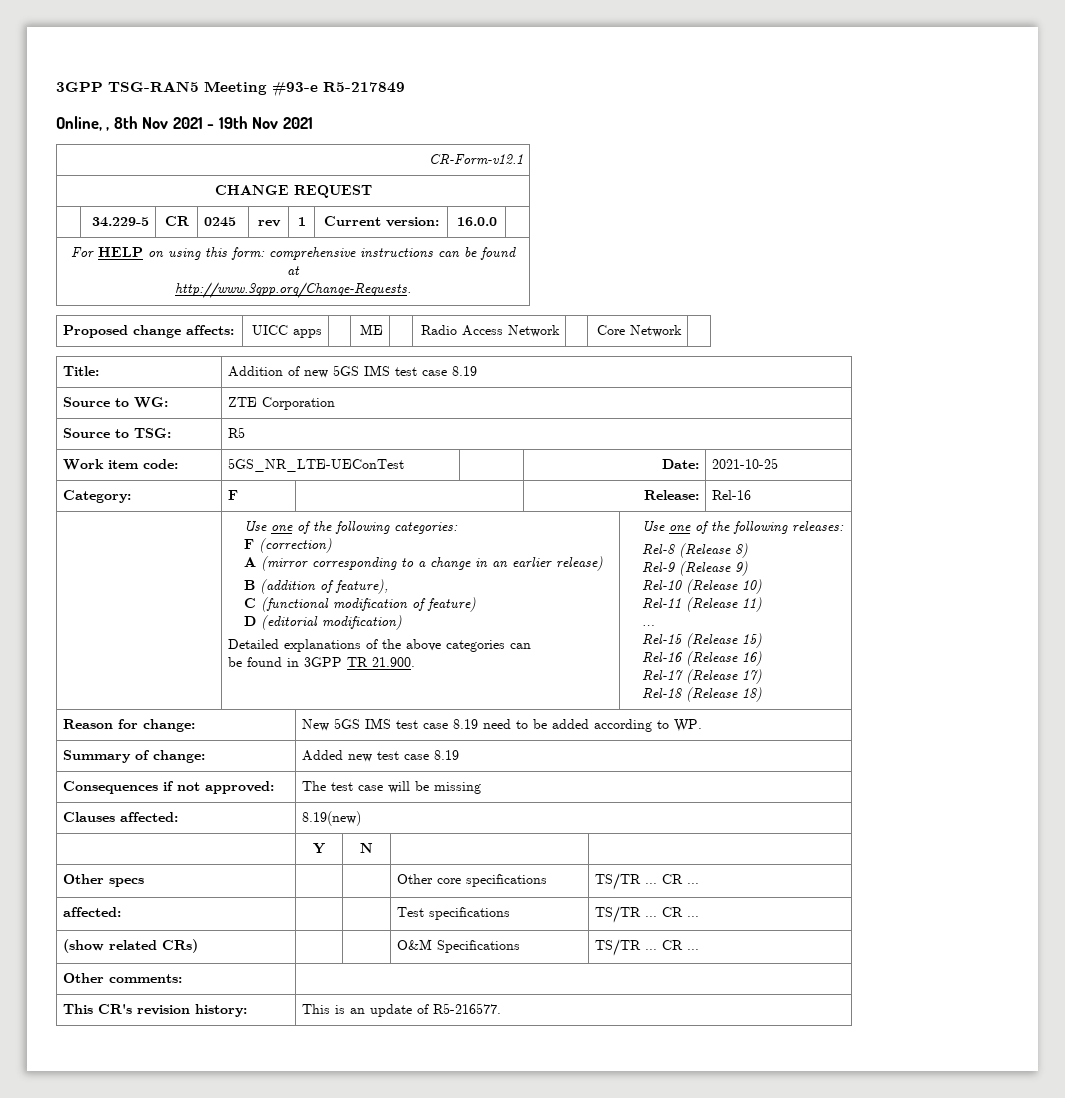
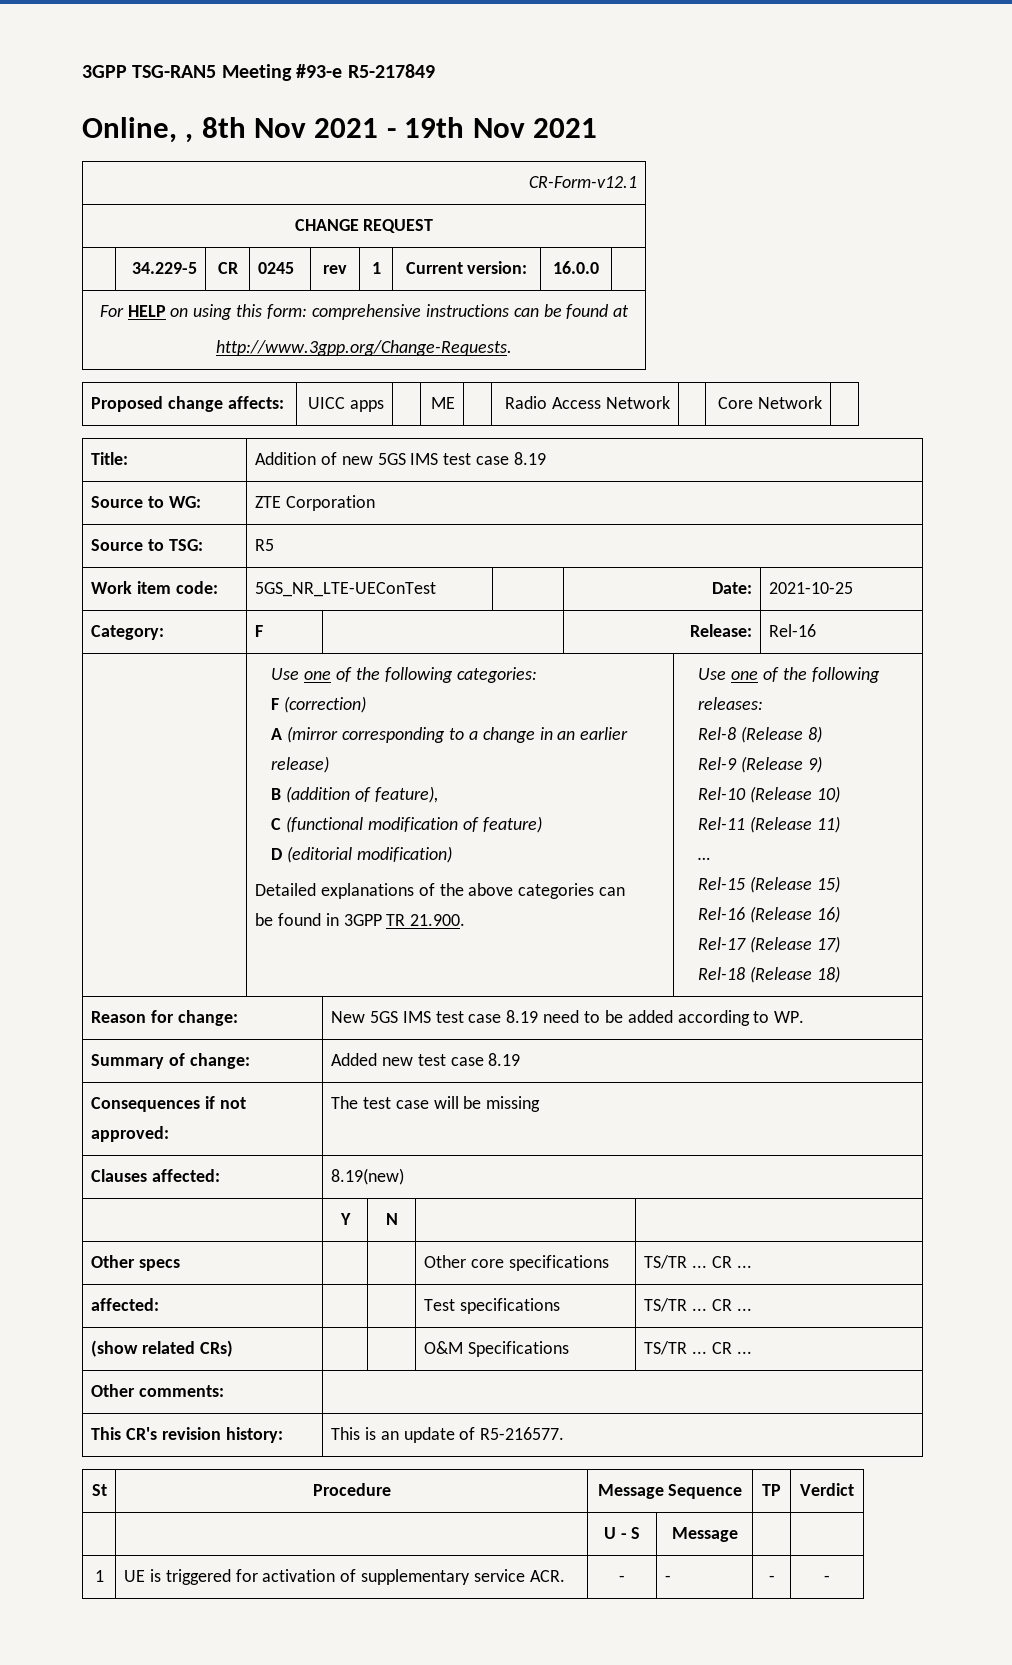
+ St | Procedure | Message Sequence | TP | Verdict
+ | | U - S | Message | |
+ 1 | UE is triggered for activation of supplementary service ACR. | - | - | - | -

